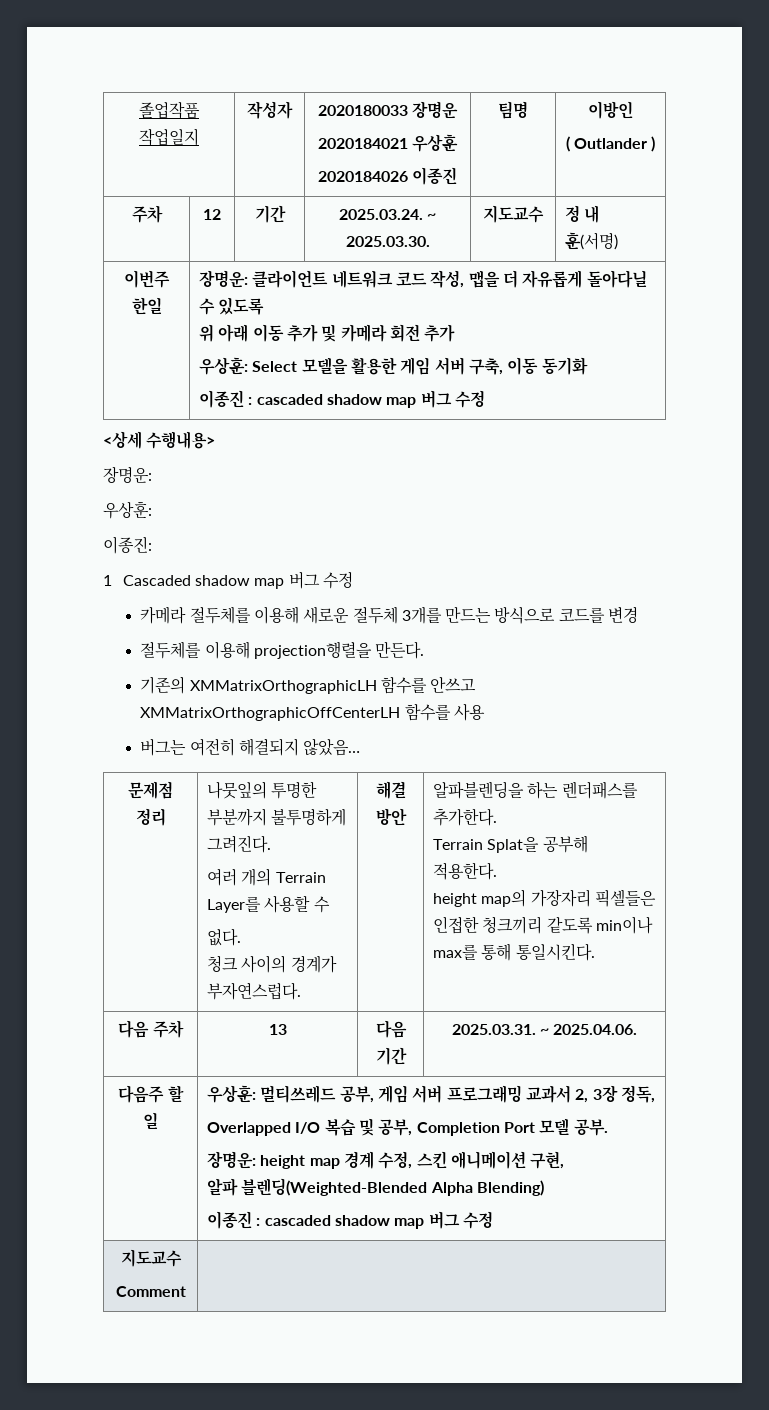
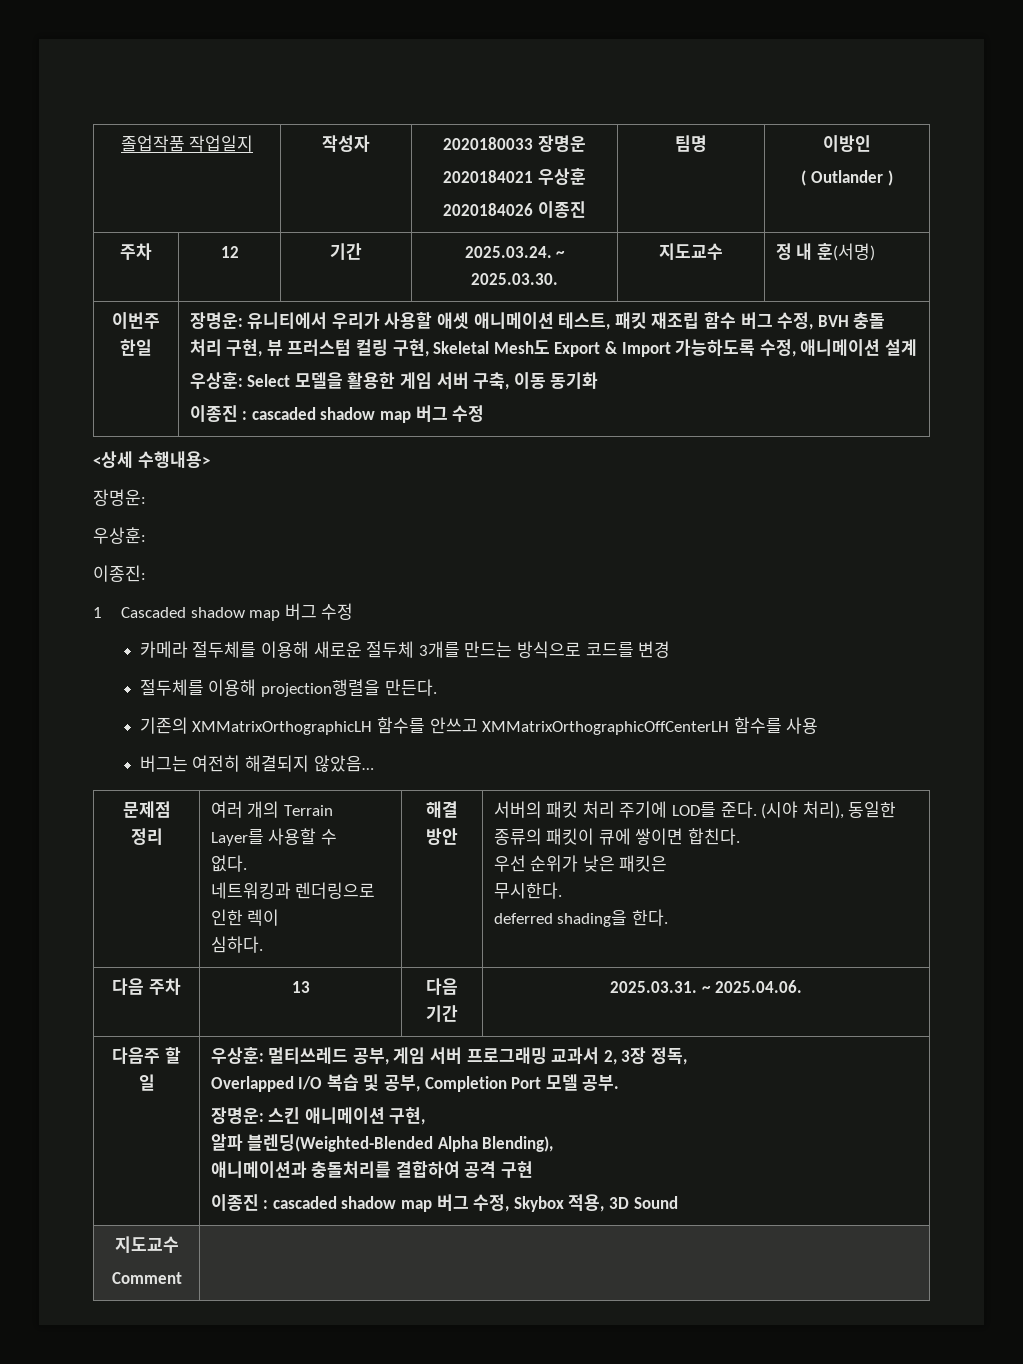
- 장명운: 클라이언트 네트워크 코드 작성, 맵을 더 자유롭게 돌아다닐 수 있도록
- 위 아래 이동 추가 및 카메라 회전 추가
+ 장명운: 유니티에서 우리가 사용할 애셋 애니메이션 테스트, 패킷 재조립 함수 버그 수정, BVH 충돌 처리 구현, 뷰 프러스텀 컬링 구현, Skeletal Mesh도 Export & Import 가능하도록 수정, 애니메이션 설계
- 문제점 정리 | 나뭇잎의 투명한 부분까지 불투명하게 그려진다.
- 여러 개의 Terrain Layer를 사용할 수
+ 문제점 정리 | 여러 개의 Terrain Layer를 사용할 수
  없다.
- 청크 사이의 경계가 부자연스럽다. | 해결 방안 | 알파블렌딩을 하는 렌더패스를 추가한다.
- Terrain Splat을 공부해 적용한다.
- height map의 가장자리 픽셀들은 인접한 청크끼리 같도록 min이나 max를 통해 통일시킨다.
+ 네트워킹과 렌더링으로 인한 렉이
+ 심하다. | 해결 방안 | 서버의 패킷 처리 주기에 LOD를 준다. (시야 처리), 동일한 종류의 패킷이 큐에 쌓이면 합친다.
+ 우선 순위가 낮은 패킷은
+ 무시한다.
+ deferred shading을 한다.
- 장명운: height map 경계 수정, 스킨 애니메이션 구현,
+ 장명운: 스킨 애니메이션 구현,
- 알파 블렌딩(Weighted-Blended Alpha Blending)
- 이종진 : cascaded shadow map 버그 수정
+ 알파 블렌딩(Weighted-Blended Alpha Blending),
+ 애니메이션과 충돌처리를 결합하여 공격 구현
+ 이종진 : cascaded shadow map 버그 수정, Skybox 적용, 3D Sound

